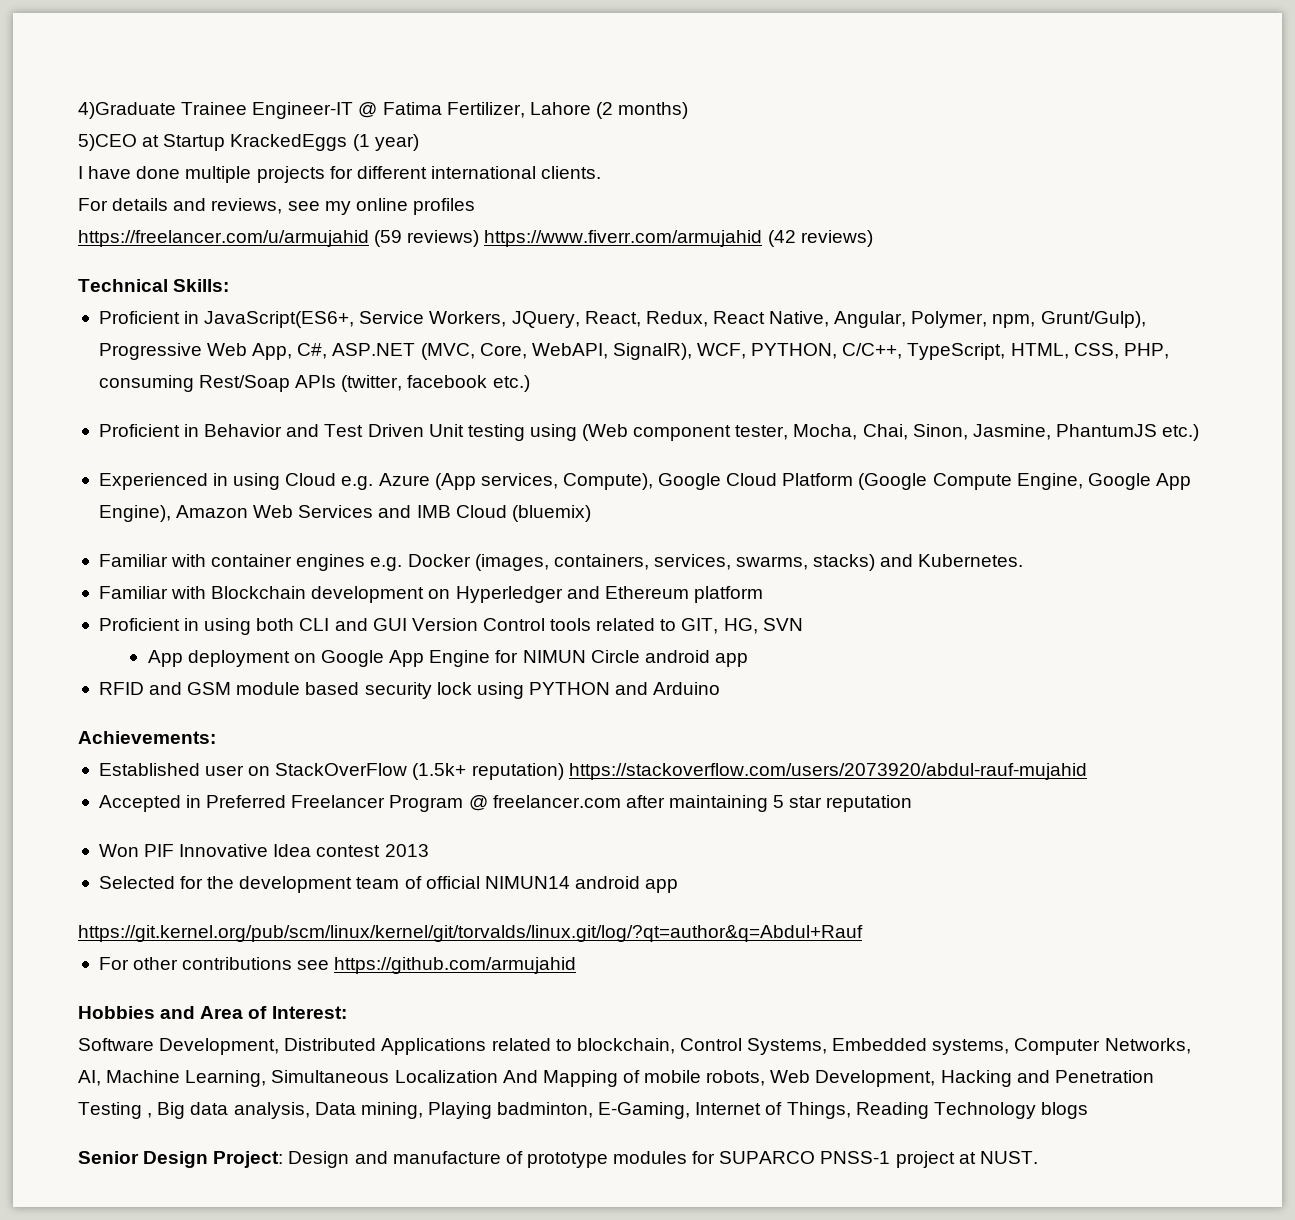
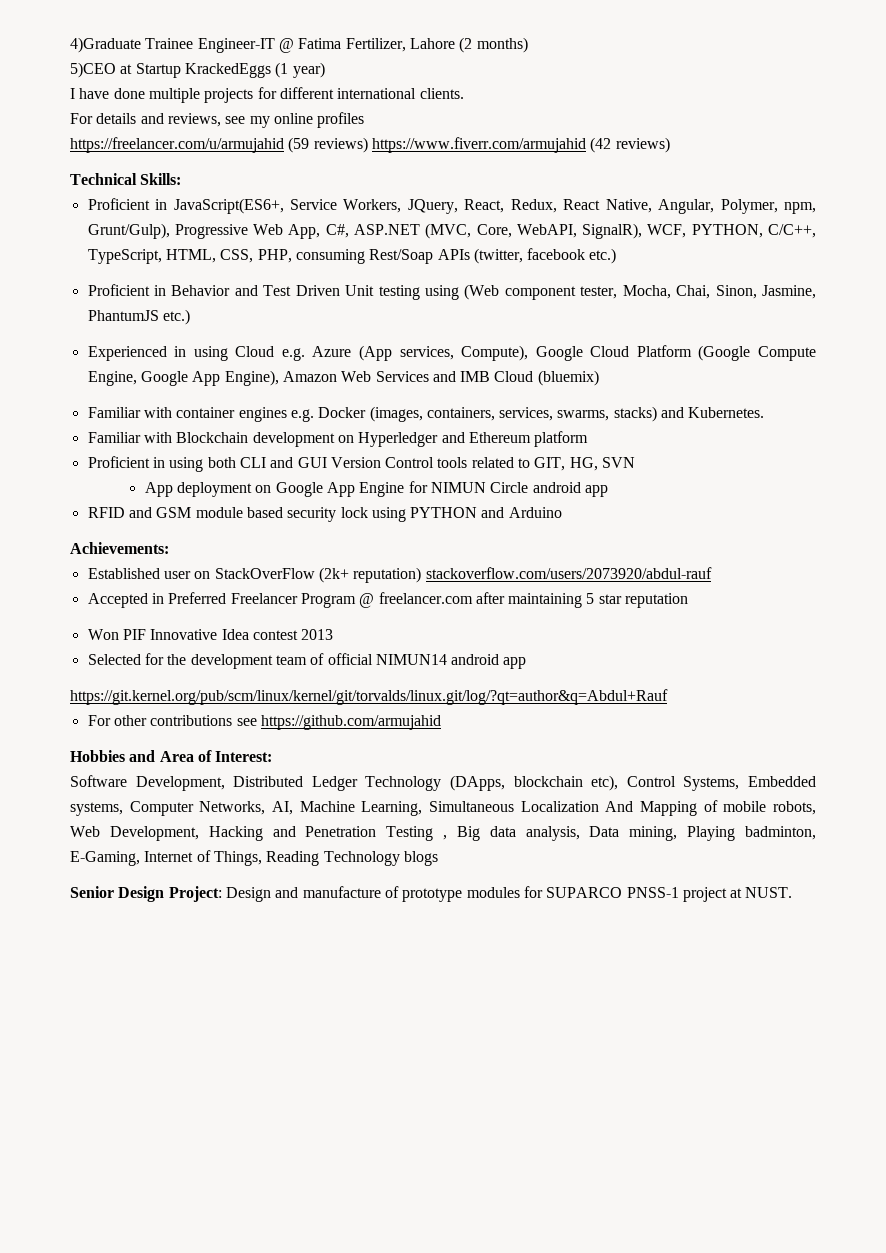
- Established user on StackOverFlow (1.5k+ reputation) https://stackoverflow.com/users/2073920/abdul-rauf-mujahid
+ Established user on StackOverFlow (2k+ reputation) stackoverflow.com/users/2073920/abdul-rauf
- Software Development, Distributed Applications related to blockchain, Control Systems, Embedded systems, Computer Networks, AI, Machine Learning, Simultaneous Localization And Mapping of mobile robots, Web Development, Hacking and Penetration Testing , Big data analysis, Data mining, Playing badminton, E-Gaming, Internet of Things, Reading Technology blogs
+ Software Development, Distributed Ledger Technology (DApps, blockchain etc), Control Systems, Embedded systems, Computer Networks, AI, Machine Learning, Simultaneous Localization And Mapping of mobile robots, Web Development, Hacking and Penetration Testing , Big data analysis, Data mining, Playing badminton, E-Gaming, Internet of Things, Reading Technology blogs

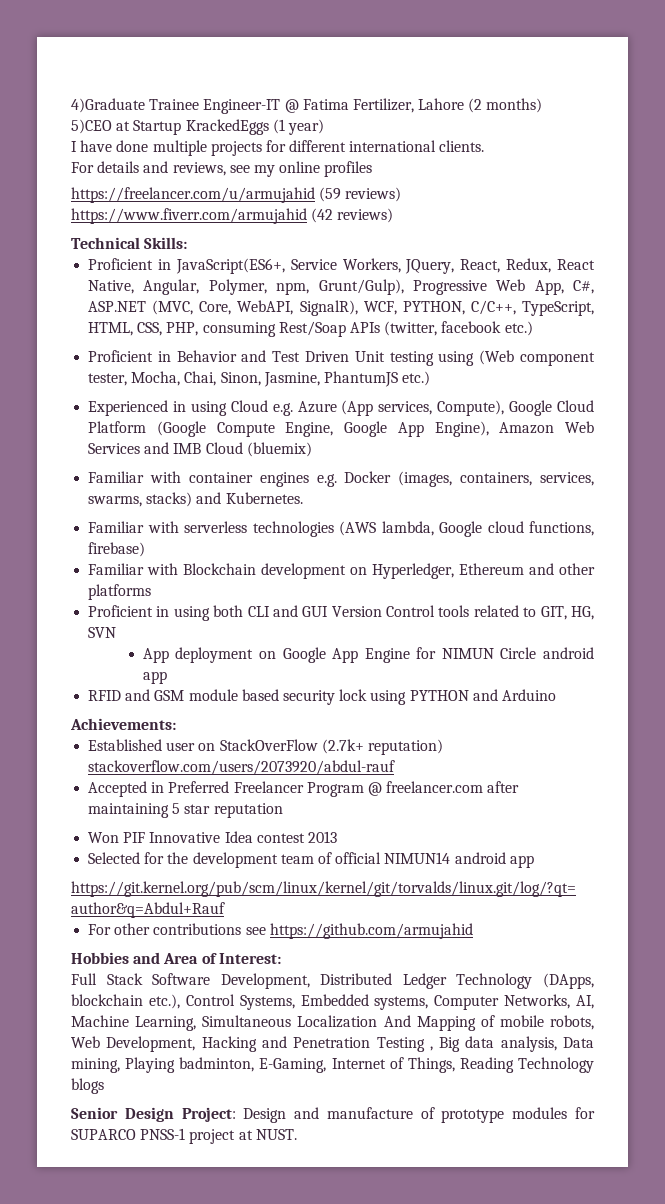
+ Familiar with serverless technologies (AWS lambda, Google cloud functions, firebase)
- Familiar with Blockchain development on Hyperledger and Ethereum platform
+ Familiar with Blockchain development on Hyperledger, Ethereum and other platforms
- Established user on StackOverFlow (2k+ reputation) stackoverflow.com/users/2073920/abdul-rauf
+ Established user on StackOverFlow (2.7k+ reputation) stackoverflow.com/users/2073920/abdul-rauf
- Software Development, Distributed Ledger Technology (DApps, blockchain etc), Control Systems, Embedded systems, Computer Networks, AI, Machine Learning, Simultaneous Localization And Mapping of mobile robots, Web Development, Hacking and Penetration Testing , Big data analysis, Data mining, Playing badminton, E-Gaming, Internet of Things, Reading Technology blogs
+ Full Stack Software Development, Distributed Ledger Technology (DApps, blockchain etc.), Control Systems, Embedded systems, Computer Networks, AI, Machine Learning, Simultaneous Localization And Mapping of mobile robots, Web Development, Hacking and Penetration Testing , Big data analysis, Data mining, Playing badminton, E-Gaming, Internet of Things, Reading Technology blogs

